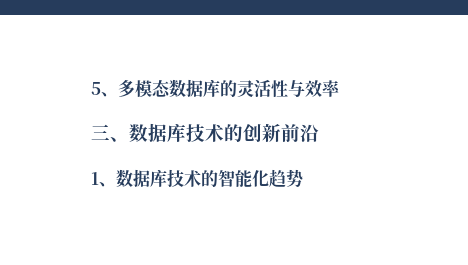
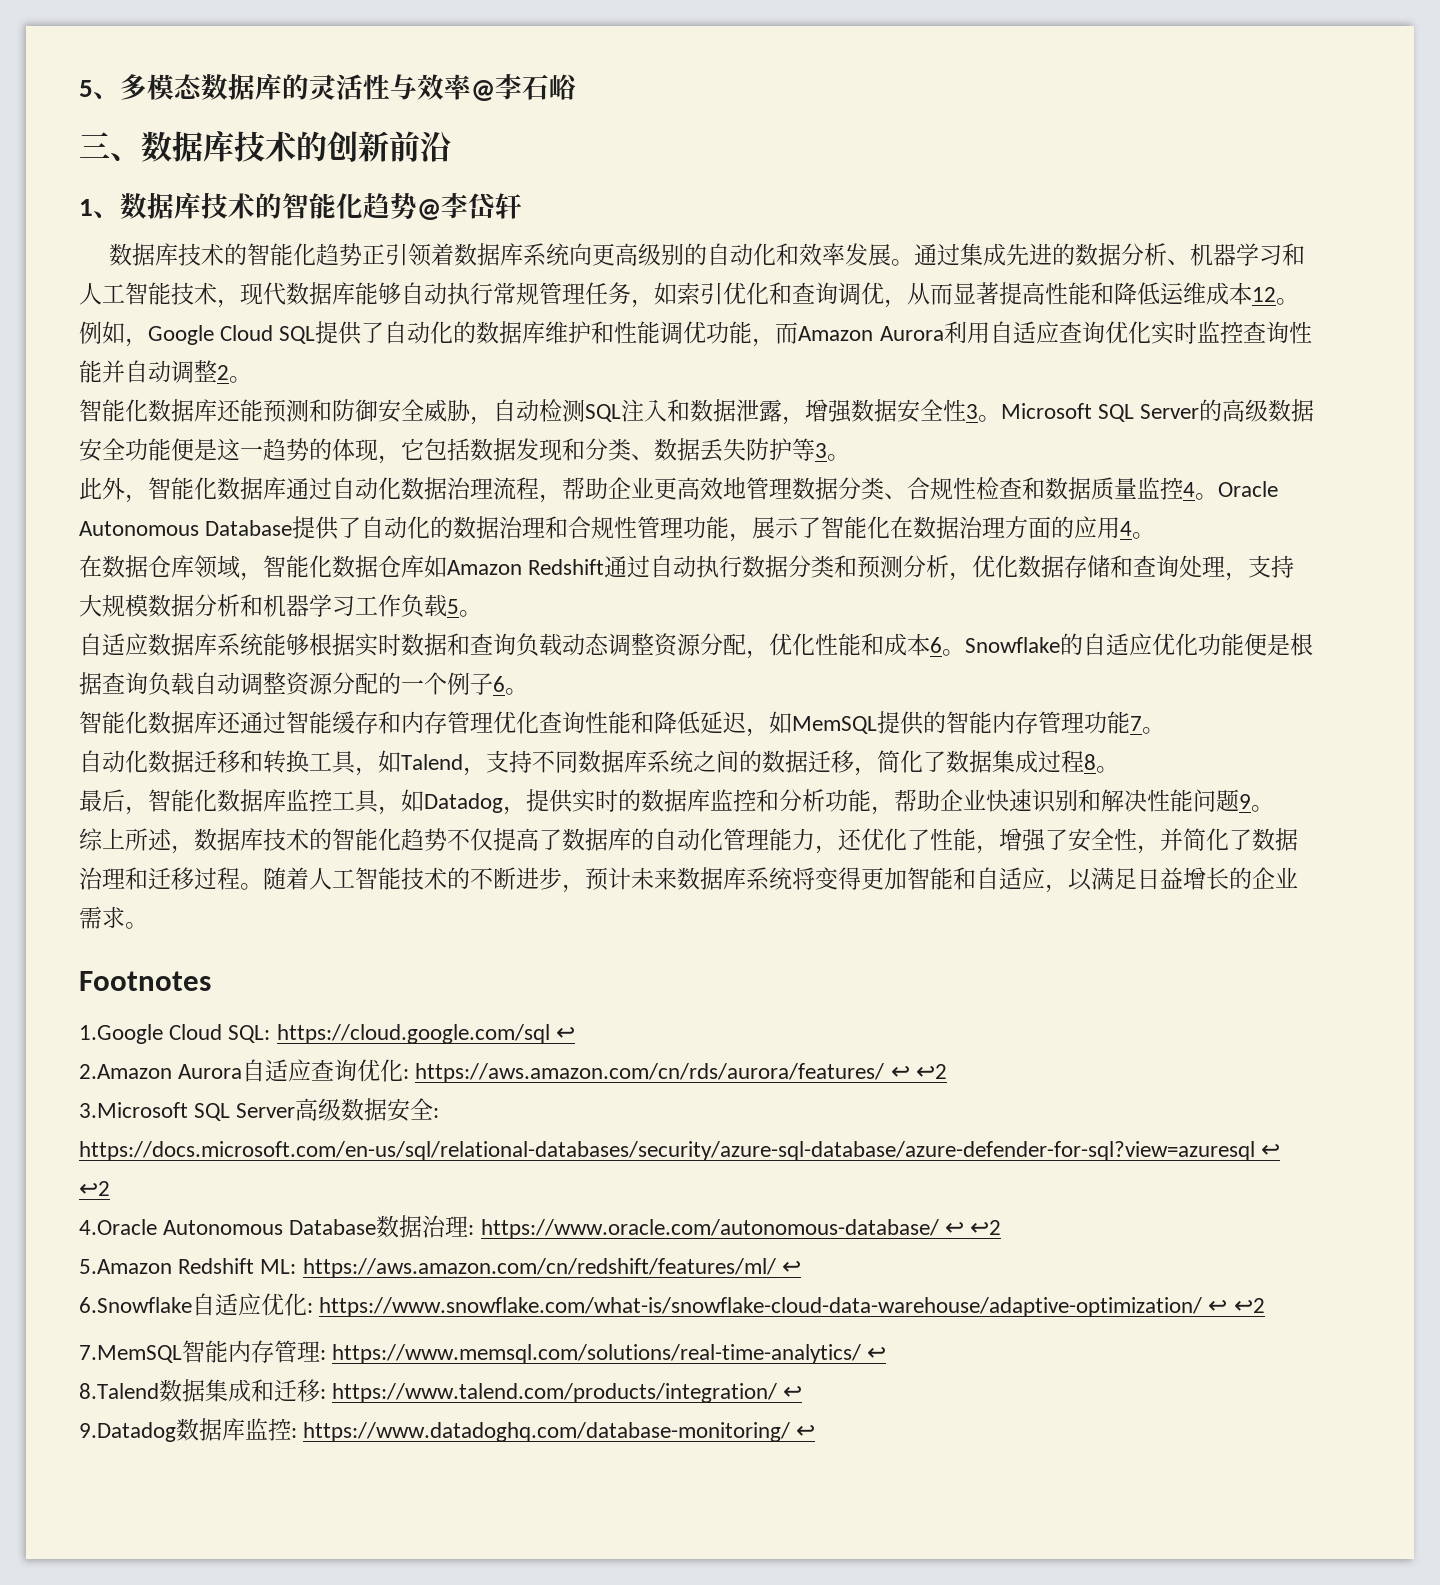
- 5、多模态数据库的灵活性与效率
+ 5、多模态数据库的灵活性与效率@李石峪
- 1、数据库技术的智能化趋势
+ 1、数据库技术的智能化趋势@李岱轩
+ 数据库技术的智能化趋势正引领着数据库系统向更高级别的自动化和效率发展。通过集成先进的数据分析、机器学习和人工智能技术，现代数据库能够自动执行常规管理任务，如索引优化和查询调优，从而显著提高性能和降低运维成本12。例如，Google Cloud SQL提供了自动化的数据库维护和性能调优功能，而Amazon Aurora利用自适应查询优化实时监控查询性能并自动调整2。
+ 智能化数据库还能预测和防御安全威胁，自动检测SQL注入和数据泄露，增强数据安全性3。Microsoft SQL Server的高级数据安全功能便是这一趋势的体现，它包括数据发现和分类、数据丢失防护等3。
+ 此外，智能化数据库通过自动化数据治理流程，帮助企业更高效地管理数据分类、合规性检查和数据质量监控4。Oracle Autonomous Database提供了自动化的数据治理和合规性管理功能，展示了智能化在数据治理方面的应用4。
+ 在数据仓库领域，智能化数据仓库如Amazon Redshift通过自动执行数据分类和预测分析，优化数据存储和查询处理，支持大规模数据分析和机器学习工作负载5。
+ 自适应数据库系统能够根据实时数据和查询负载动态调整资源分配，优化性能和成本6。Snowflake的自适应优化功能便是根据查询负载自动调整资源分配的一个例子6。
+ 智能化数据库还通过智能缓存和内存管理优化查询性能和降低延迟，如MemSQL提供的智能内存管理功能7。
+ 自动化数据迁移和转换工具，如Talend，支持不同数据库系统之间的数据迁移，简化了数据集成过程8。
+ 最后，智能化数据库监控工具，如Datadog，提供实时的数据库监控和分析功能，帮助企业快速识别和解决性能问题9。
+ 综上所述，数据库技术的智能化趋势不仅提高了数据库的自动化管理能力，还优化了性能，增强了安全性，并简化了数据治理和迁移过程。随着人工智能技术的不断进步，预计未来数据库系统将变得更加智能和自适应，以满足日益增长的企业需求。
+ Footnotes
+ 1.Google Cloud SQL: https://cloud.google.com/sql ↩
+ 2.Amazon Aurora自适应查询优化: https://aws.amazon.com/cn/rds/aurora/features/ ↩ ↩2
+ 3.Microsoft SQL Server高级数据安全: https://docs.microsoft.com/en-us/sql/relational-databases/security/azure-sql-database/azure-defender-for-sql?view=azuresql ↩ ↩2
+ 4.Oracle Autonomous Database数据治理: https://www.oracle.com/autonomous-database/ ↩ ↩2
+ 5.Amazon Redshift ML: https://aws.amazon.com/cn/redshift/features/ml/ ↩
+ 6.Snowflake自适应优化: https://www.snowflake.com/what-is/snowflake-cloud-data-warehouse/adaptive-optimization/ ↩ ↩2
+ 7.MemSQL智能内存管理: https://www.memsql.com/solutions/real-time-analytics/ ↩
+ 8.Talend数据集成和迁移: https://www.talend.com/products/integration/ ↩
+ 9.Datadog数据库监控: https://www.datadoghq.com/database-monitoring/ ↩

